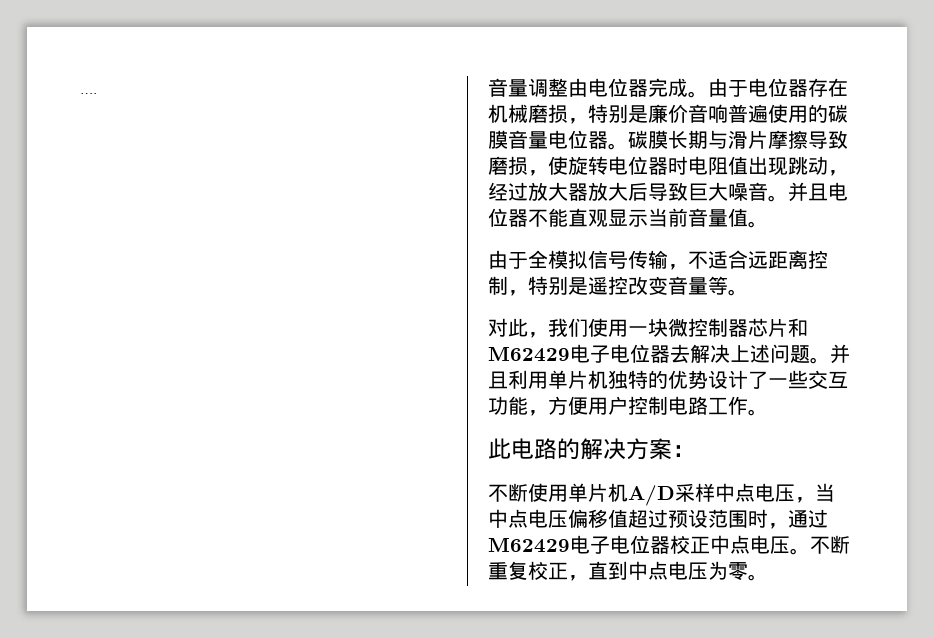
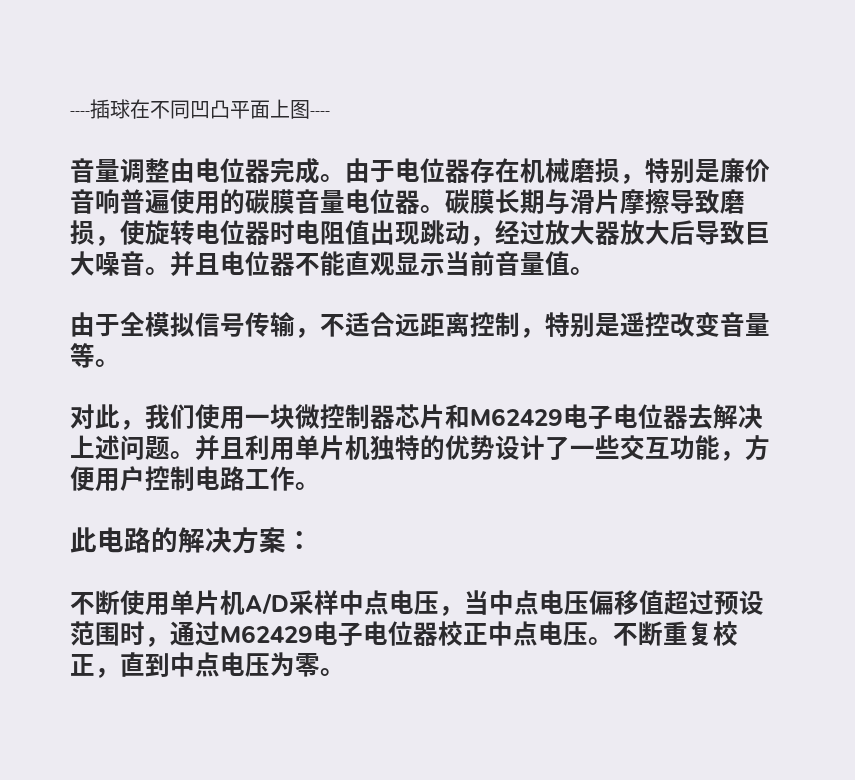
- ….
+ ----插球在不同凹凸平面上图----

